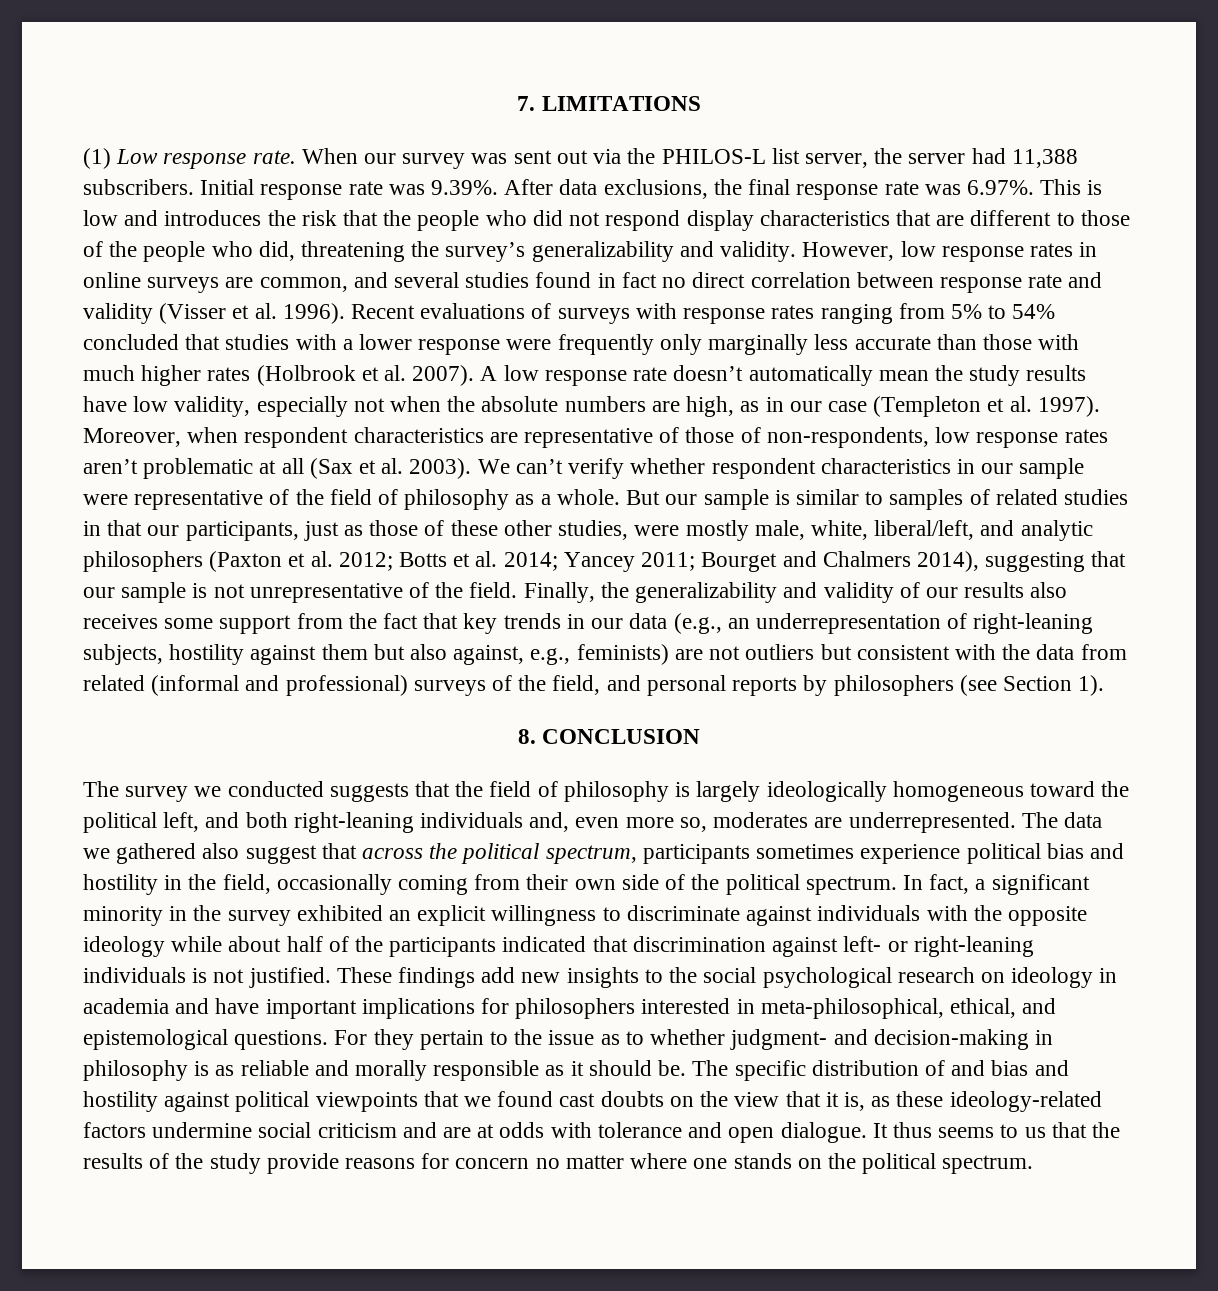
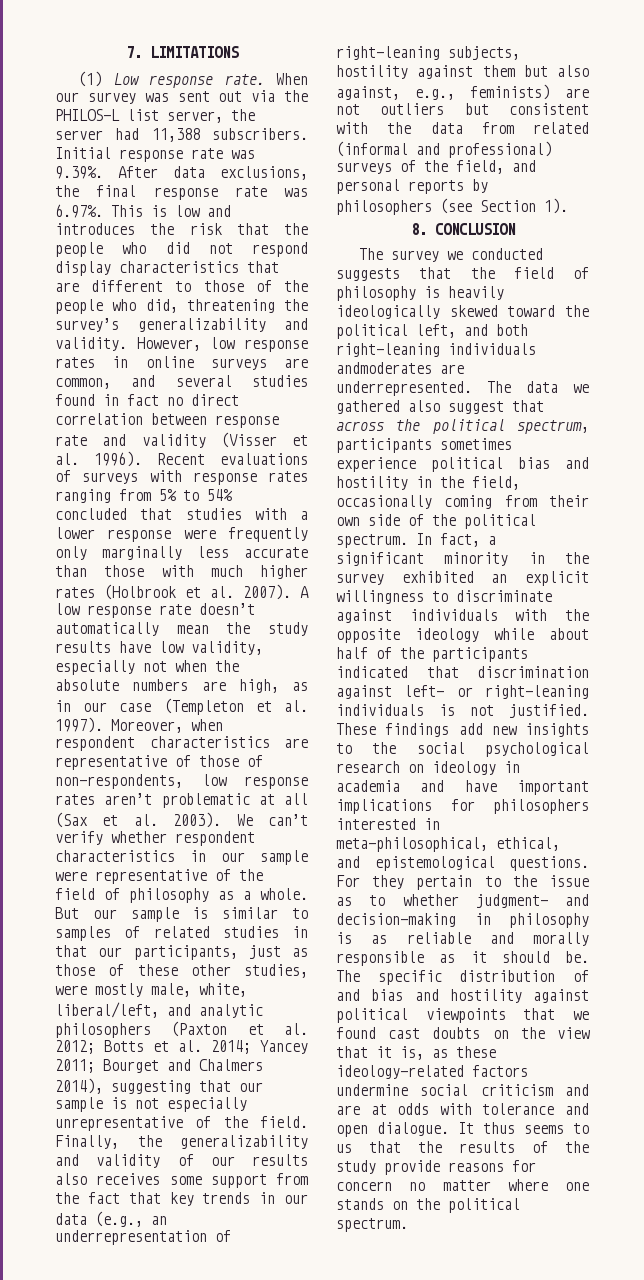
- But our sample is similar to samples of related studies in that our participants, just as those of these other studies, were mostly male, white, liberal/left, and analytic philosophers (Paxton et al. 2012; Botts et al. 2014; Yancey 2011; Bourget and Chalmers 2014), suggesting that our sample is not unrepresentative of the field.
+ But our sample is similar to samples of related studies in that our participants, just as those of these other studies, were mostly male, white, liberal/left, and analytic philosophers (Paxton et al. 2012; Botts et al. 2014; Yancey 2011; Bourget and Chalmers 2014), suggesting that our sample is not especially unrepresentative of the field.
- The survey we conducted suggests that the field of philosophy is largely ideologically homogeneous toward the political left, and both right-leaning individuals and, even more so, moderates are underrepresented.
+ The survey we conducted suggests that the field of philosophy is heavily ideologically skewed toward the political left, and both right-leaning individuals andmoderates are underrepresented.

